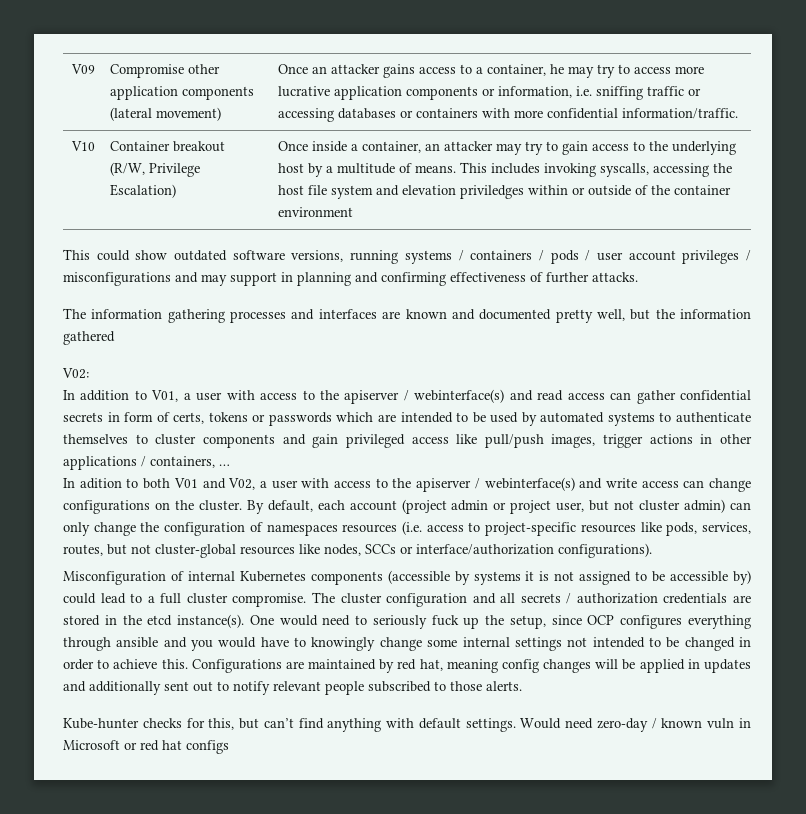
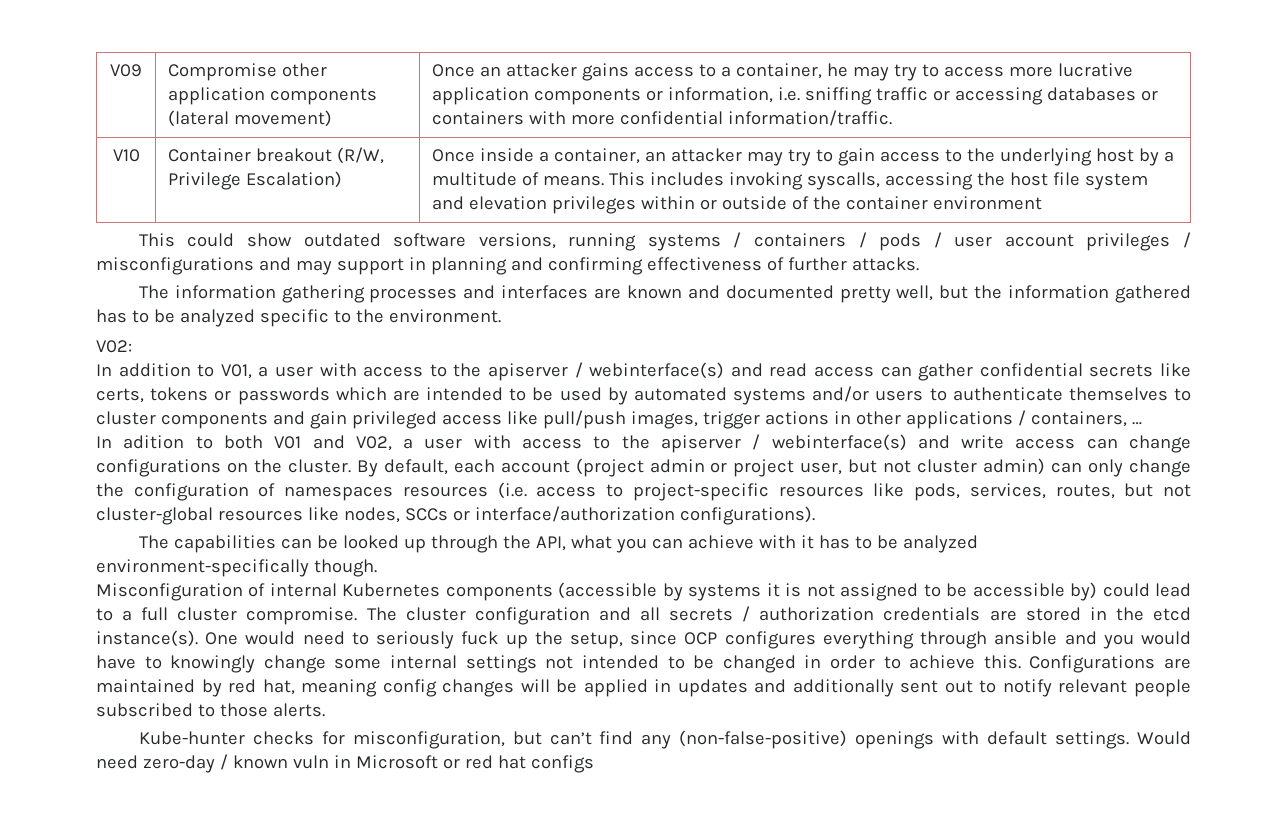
- This includes invoking syscalls, accessing the host file system and elevation priviledges within or outside of the container environment
+ This includes invoking syscalls, accessing the host file system and elevation privileges within or outside of the container environment
- The information gathering processes and interfaces are known and documented pretty well, but the information gathered
+ The information gathering processes and interfaces are known and documented pretty well, but the information gathered has to be analyzed specific to the environment.
- In addition to V01, a user with access to the apiserver / webinterface(s) and read access can gather confidential secrets in form of certs, tokens or passwords which are intended to be used by automated systems to authenticate themselves to cluster components and gain privileged access like pull/push images, trigger actions in other applications / containers, …
+ In addition to V01, a user with access to the apiserver / webinterface(s) and read access can gather confidential secrets like certs, tokens or passwords which are intended to be used by automated systems and/or users to authenticate themselves to cluster components and gain privileged access like pull/push images, trigger actions in other applications / containers, …
+ The capabilities can be looked up through the API, what you can achieve with it has to be analyzed environment-specifically though.
- Kube-hunter checks for this, but can’t find anything with default settings.
+ Kube-hunter checks for misconfiguration, but can’t find any (non-false-positive) openings with default settings.

